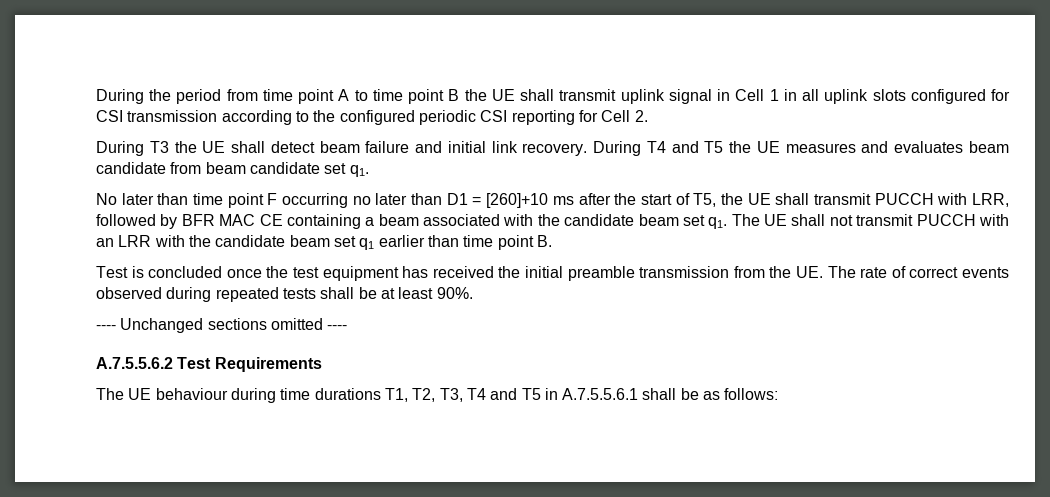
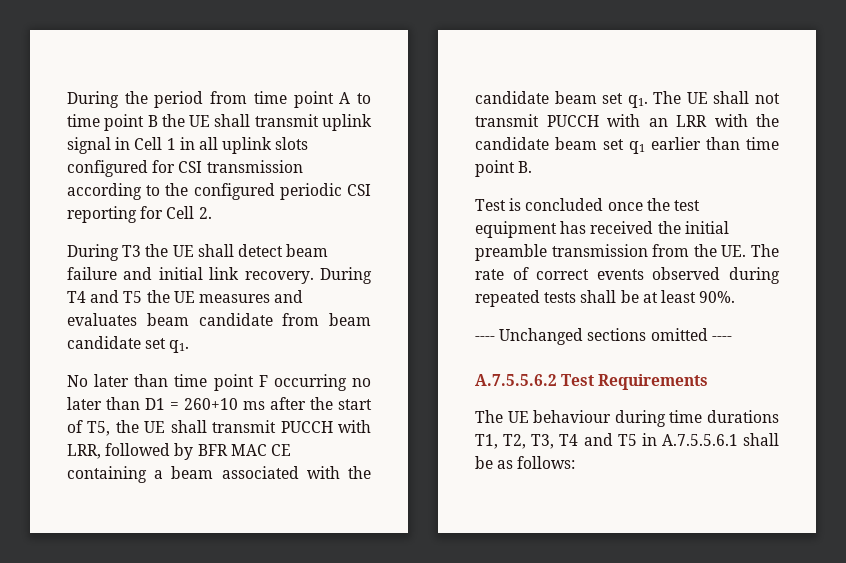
- No later than time point F occurring no later than D1 = [260]+10 ms after the start of T5, the UE shall transmit PUCCH with LRR, followed by BFR MAC CE containing a beam associated with the candidate beam set q1.
+ No later than time point F occurring no later than D1 = 260+10 ms after the start of T5, the UE shall transmit PUCCH with LRR, followed by BFR MAC CE containing a beam associated with the candidate beam set q1.

